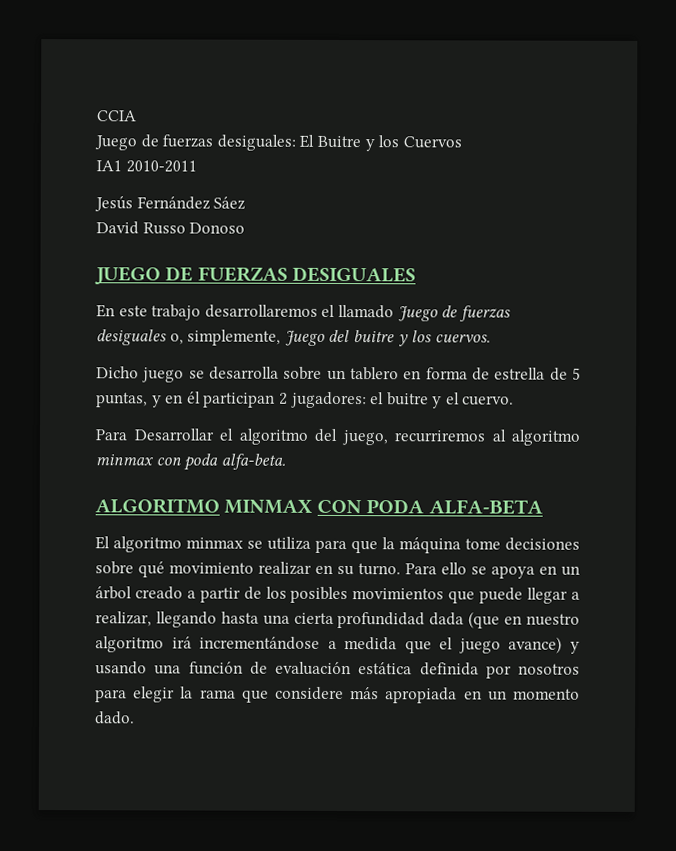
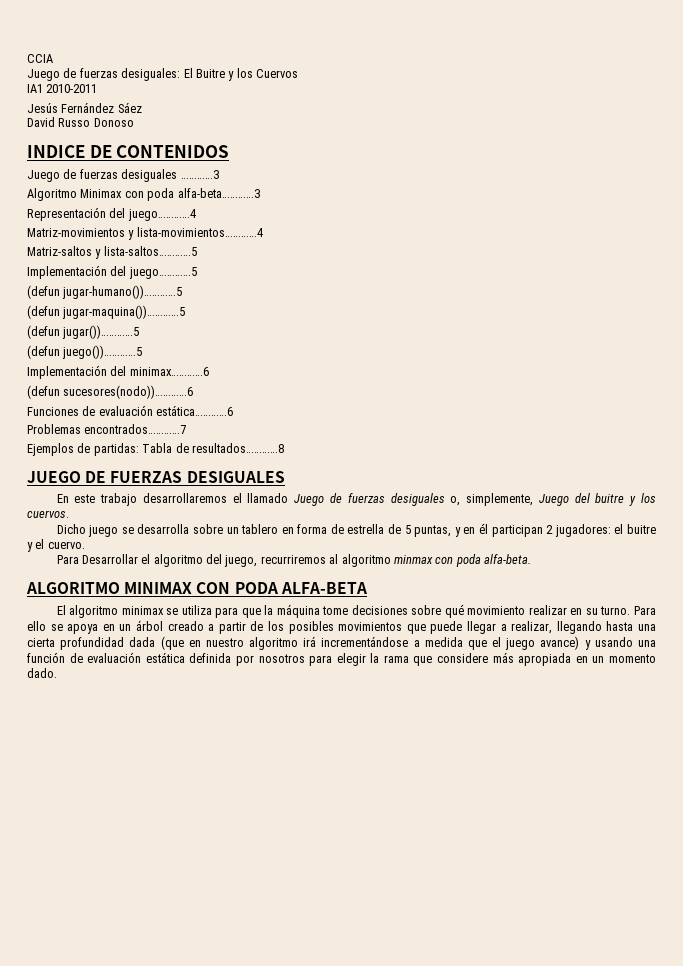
+ INDICE DE CONTENIDOS
+ Juego de fuerzas desiguales …………3
+ Algoritmo Minimax con poda alfa-beta…………3
+ Representación del juego…………4
+ Matriz-movimientos y lista-movimientos…………4
+ Matriz-saltos y lista-saltos…………5
+ Implementación del juego…………5
+ (defun jugar-humano())…………5
+ (defun jugar-maquina())…………5
+ (defun jugar())…………5
+ (defun juego())…………5
+ Implementación del minimax…………6
+ (defun sucesores(nodo))…………6
+ Funciones de evaluación estática…………6
+ Problemas encontrados…………7
+ Ejemplos de partidas: Tabla de resultados…………8
- ALGORITMO MINMAX CON PODA ALFA-BETA
+ ALGORITMO MINIMAX CON PODA ALFA-BETA
- El algoritmo minmax se utiliza para que la máquina tome decisiones sobre qué movimiento realizar en su turno.
+ El algoritmo minimax se utiliza para que la máquina tome decisiones sobre qué movimiento realizar en su turno.

